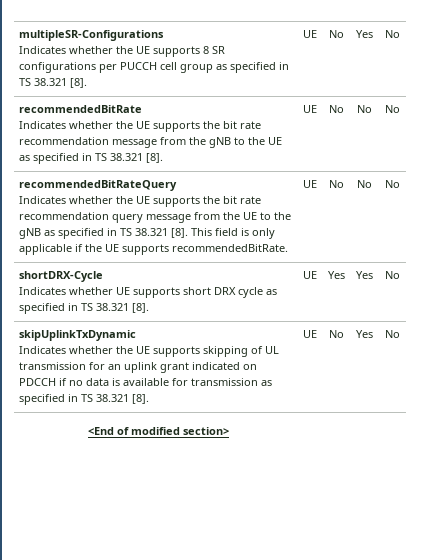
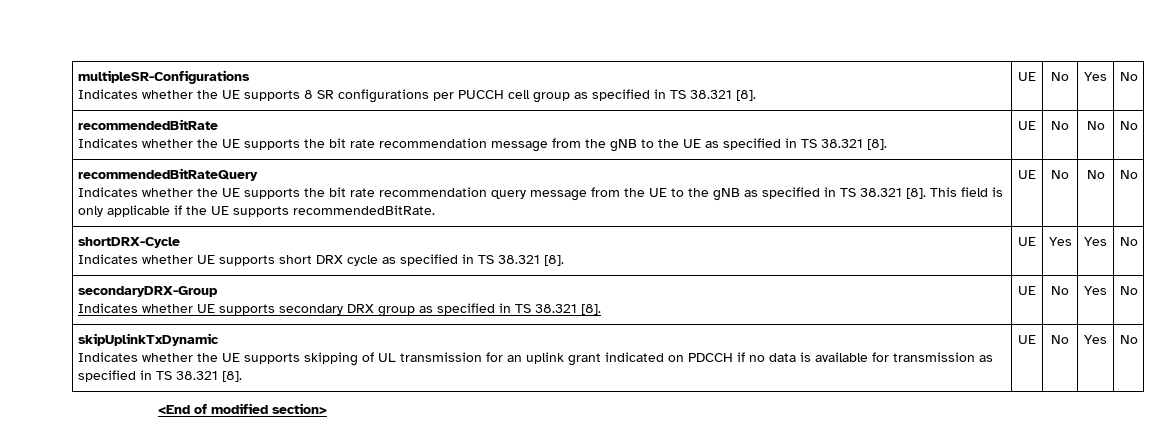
+ secondaryDRX-Group
+ Indicates whether UE supports secondary DRX group as specified in TS 38.321 [8]. | UE | No | Yes | No

